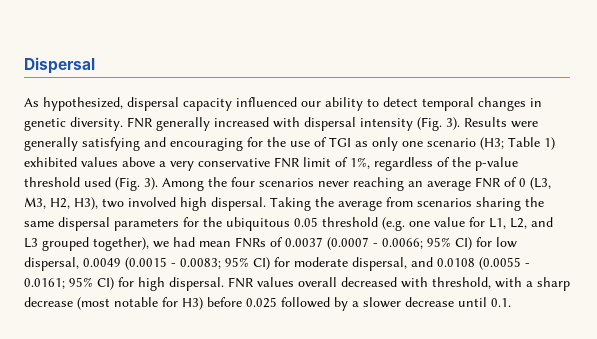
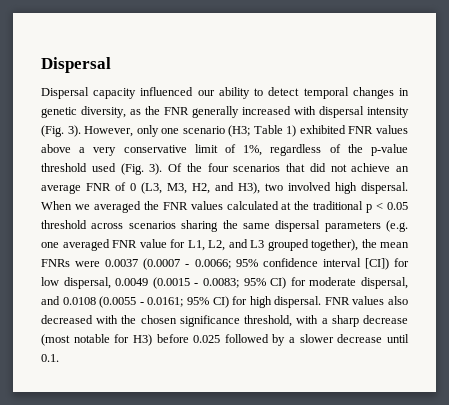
- As hypothesized, dispersal capacity influenced our ability to detect temporal changes in genetic diversity. FNR generally increased with dispersal intensity (Fig. 3).
+ Dispersal capacity influenced our ability to detect temporal changes in genetic diversity, as the FNR generally increased with dispersal intensity (Fig. 3).
- Results were generally satisfying and encouraging for the use of TGI as only one scenario (H3; Table 1) exhibited values above a very conservative FNR limit of 1%, regardless of the p-value threshold used (Fig. 3).
+ However, only one scenario (H3; Table 1) exhibited FNR values above a very conservative limit of 1%, regardless of the p-value threshold used (Fig. 3).
- Among the four scenarios never reaching an average FNR of 0 (L3, M3, H2, H3), two involved high dispersal.
+ Of the four scenarios that did not achieve an average FNR of 0 (L3, M3, H2, and H3), two involved high dispersal.
- Taking the average from scenarios sharing the same dispersal parameters for the ubiquitous 0.05 threshold (e.g. one value for L1, L2, and L3 grouped together), we had mean FNRs of 0.0037 (0.0007 - 0.0066; 95% CI) for low dispersal, 0.0049 (0.0015 - 0.0083; 95% CI) for moderate dispersal, and 0.0108 (0.0055 - 0.0161; 95% CI) for high dispersal.
+ When we averaged the FNR values calculated at the traditional p < 0.05 threshold across scenarios sharing the same dispersal parameters (e.g. one averaged FNR value for L1, L2, and L3 grouped together), the mean FNRs were 0.0037 (0.0007 - 0.0066; 95% confidence interval [CI]) for low dispersal, 0.0049 (0.0015 - 0.0083; 95% CI) for moderate dispersal, and 0.0108 (0.0055 - 0.0161; 95% CI) for high dispersal.
- FNR values overall decreased with threshold, with a sharp decrease (most notable for H3) before 0.025 followed by a slower decrease until 0.1.
+ FNR values also decreased with the chosen significance threshold, with a sharp decrease (most notable for H3) before 0.025 followed by a slower decrease until 0.1.

